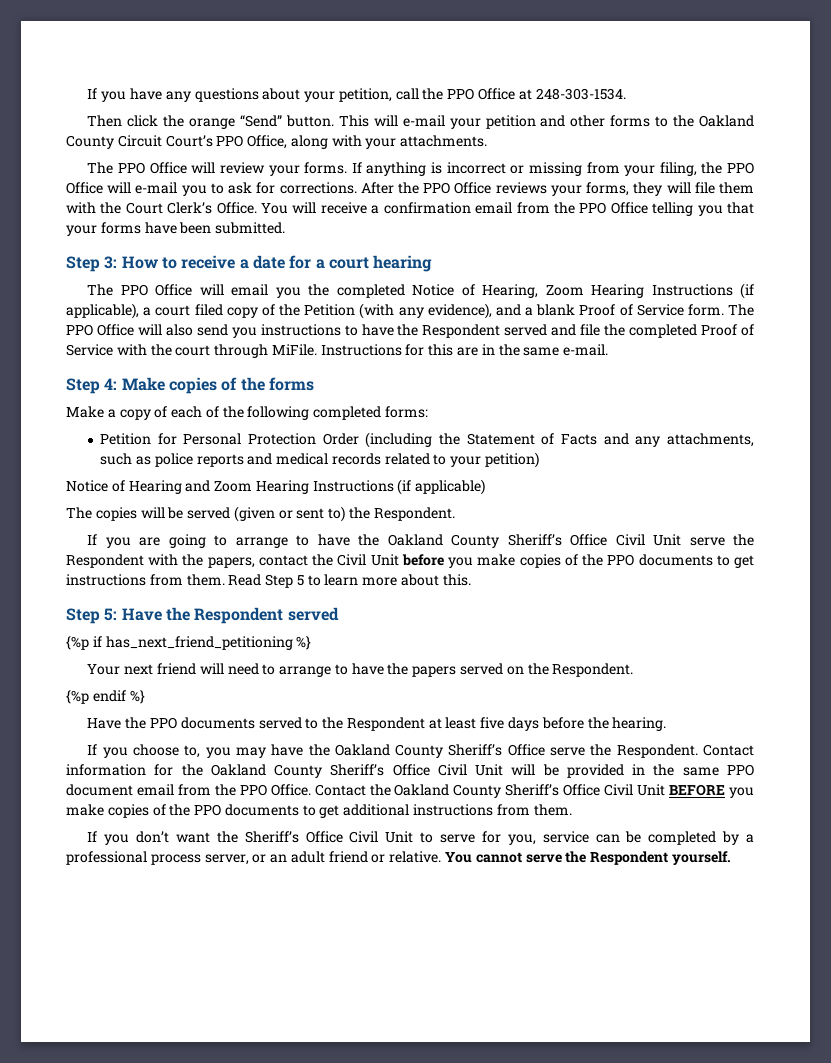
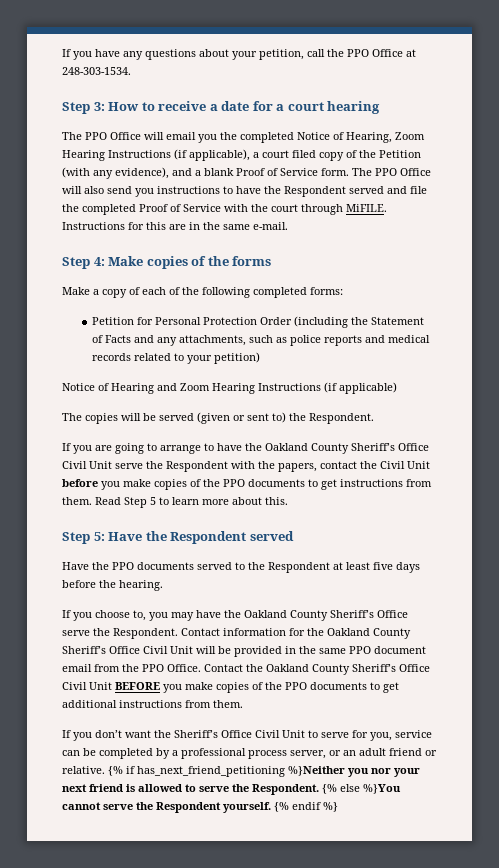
- Then click the orange “Send” button. This will e-mail your petition and other forms to the Oakland County Circuit Court’s PPO Office, along with your attachments.
- The PPO Office will review your forms. If anything is incorrect or missing from your filing, the PPO Office will e-mail you to ask for corrections. After the PPO Office reviews your forms, they will file them with the Court Clerk’s Office. You will receive a confirmation email from the PPO Office telling you that your forms have been submitted.
- The PPO Office will also send you instructions to have the Respondent served and file the completed Proof of Service with the court through MiFile.
+ The PPO Office will also send you instructions to have the Respondent served and file the completed Proof of Service with the court through MiFILE.
- {%p if has_next_friend_petitioning %}
- Your next friend will need to arrange to have the papers served on the Respondent.
- {%p endif %}
- You cannot serve the Respondent yourself.
+ {% if has_next_friend_petitioning %}Neither you nor your next friend is allowed to serve the Respondent. {% else %}You cannot serve the Respondent yourself.
+ {% endif %}

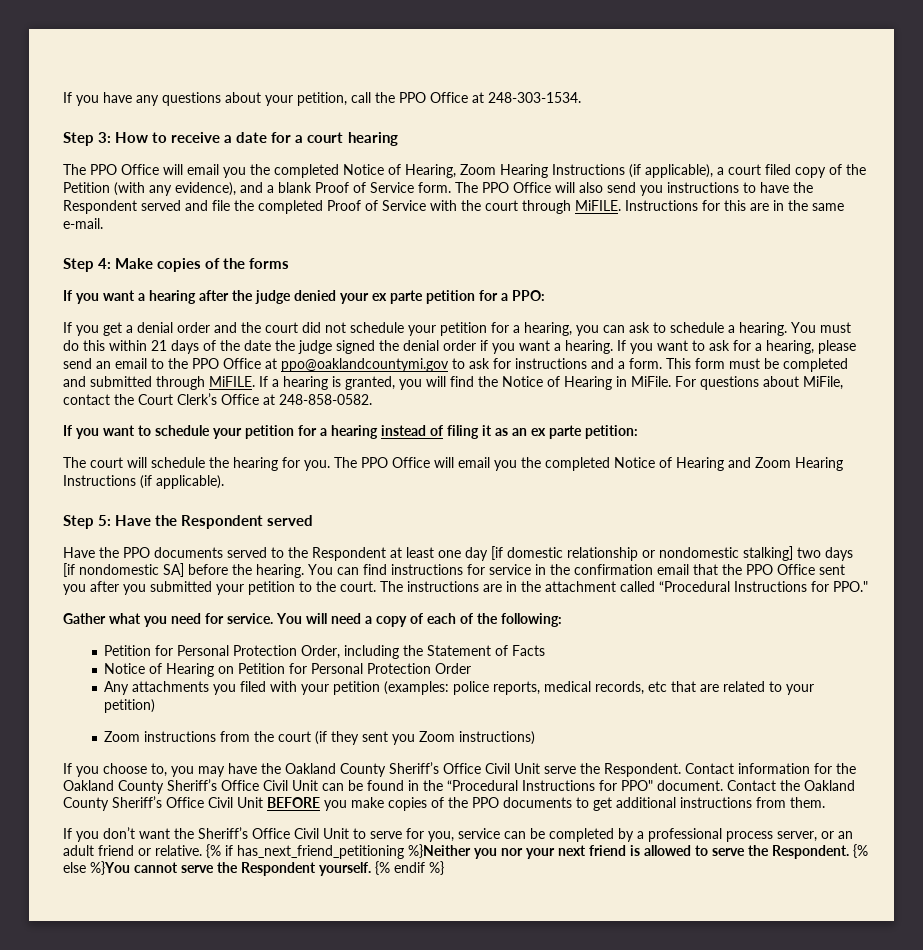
- Make a copy of each of the following completed forms:
- Petition for Personal Protection Order (including the Statement of Facts and any attachments, such as police reports and medical records related to your petition)
- Notice of Hearing and Zoom Hearing Instructions (if applicable)
- The copies will be served (given or sent to) the Respondent.
- If you are going to arrange to have the Oakland County Sheriff’s Office Civil Unit serve the Respondent with the papers, contact the Civil Unit before you make copies of the PPO documents to get instructions from them. Read Step 5 to learn more about this.
+ If you want a hearing after the judge denied your ex parte petition for a PPO:
+ If you get a denial order and the court did not schedule your petition for a hearing, you can ask to schedule a hearing. You must do this within 21 days of the date the judge signed the denial order if you want a hearing. If you want to ask for a hearing, please send an email to the PPO Office at ppo@oaklandcountymi.gov to ask for instructions and a form. This form must be completed and submitted through MiFILE. If a hearing is granted, you will find the Notice of Hearing in MiFile. For questions about MiFile, contact the Court Clerk’s Office at 248-858-0582.
+ If you want to schedule your petition for a hearing instead of filing it as an ex parte petition:
+ The court will schedule the hearing for you. The PPO Office will email you the completed Notice of Hearing and Zoom Hearing Instructions (if applicable).
- Have the PPO documents served to the Respondent at least five days before the hearing.
+ Have the PPO documents served to the Respondent at least one day [if domestic relationship or nondomestic stalking] two days [if nondomestic SA] before the hearing. You can find instructions for service in the confirmation email that the PPO Office sent you after you submitted your petition to the court. The instructions are in the attachment called “Procedural Instructions for PPO."
+ Gather what you need for service. You will need a copy of each of the following:
+ Petition for Personal Protection Order, including the Statement of Facts
+ Notice of Hearing on Petition for Personal Protection Order
+ Any attachments you filed with your petition (examples: police reports, medical records, etc that are related to your petition)
+ Zoom instructions from the court (if they sent you Zoom instructions)
- If you choose to, you may have the Oakland County Sheriff’s Office serve the Respondent.
+ If you choose to, you may have the Oakland County Sheriff’s Office Civil Unit serve the Respondent.
- Contact information for the Oakland County Sheriff’s Office Civil Unit will be provided in the same PPO document email from the PPO Office.
+ Contact information for the Oakland County Sheriff’s Office Civil Unit can be found in the “Procedural Instructions for PPO" document.

